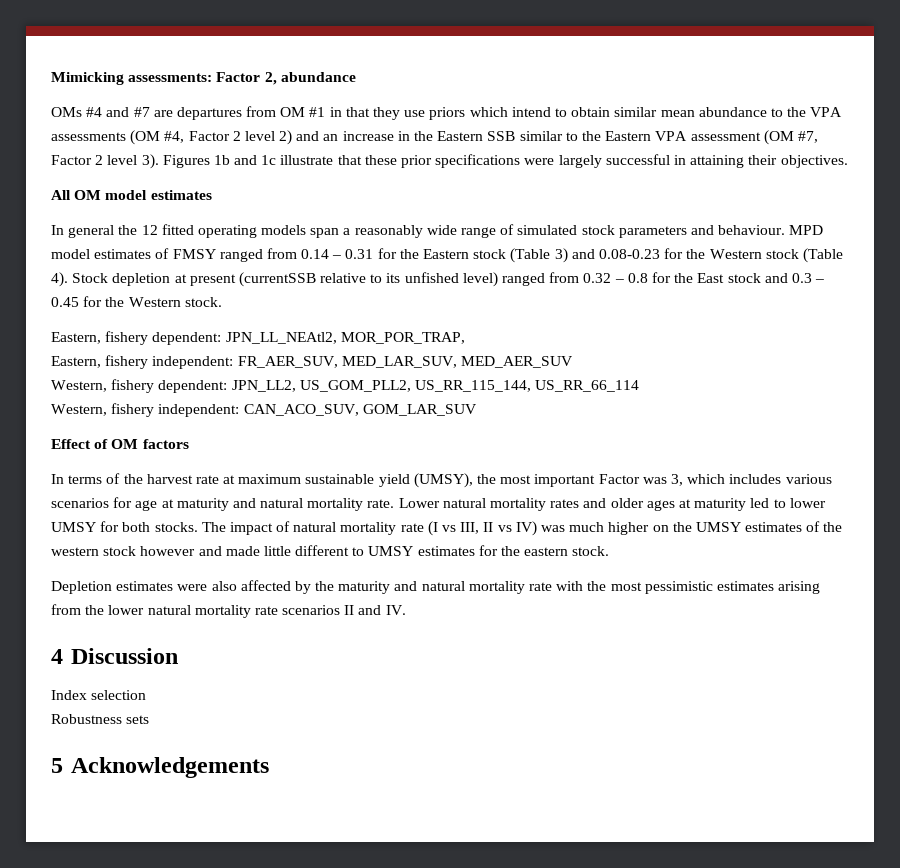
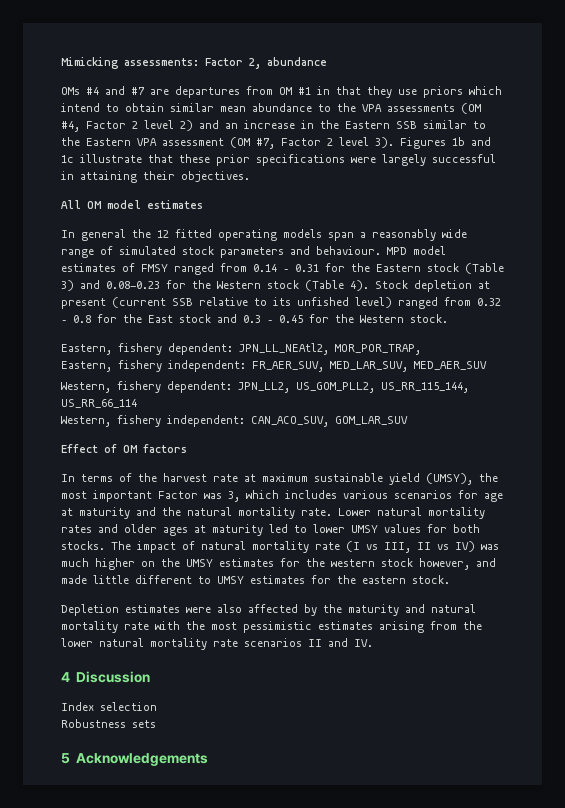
- Stock depletion at present (currentSSB relative to its unfished level) ranged from 0.32 – 0.8 for the East stock and 0.3 – 0.45 for the Western stock.
+ Stock depletion at present (current SSB relative to its unfished level) ranged from 0.32 – 0.8 for the East stock and 0.3 – 0.45 for the Western stock.
- In terms of the harvest rate at maximum sustainable yield (UMSY), the most important Factor was 3, which includes various scenarios for age at maturity and natural mortality rate.
+ In terms of the harvest rate at maximum sustainable yield (UMSY), the most important Factor was 3, which includes various scenarios for age at maturity and the natural mortality rate.
- Lower natural mortality rates and older ages at maturity led to lower UMSY for both stocks.
+ Lower natural mortality rates and older ages at maturity led to lower UMSY values for both stocks.
- The impact of natural mortality rate (I vs III, II vs IV) was much higher on the UMSY estimates of the western stock however and made little different to UMSY estimates for the eastern stock.
+ The impact of natural mortality rate (I vs III, II vs IV) was much higher on the UMSY estimates for the western stock however, and made little different to UMSY estimates for the eastern stock.

